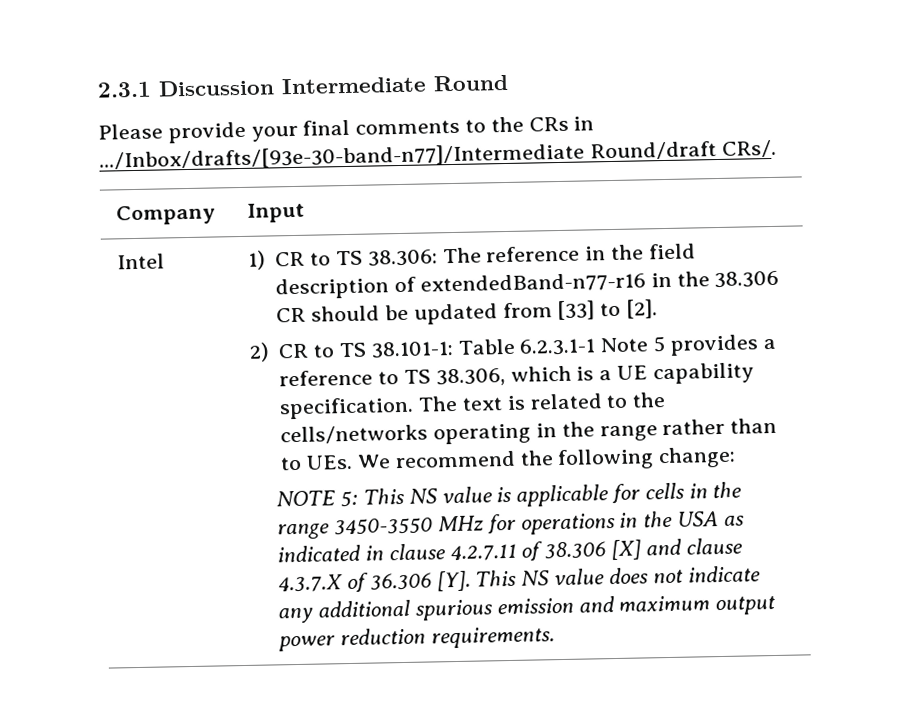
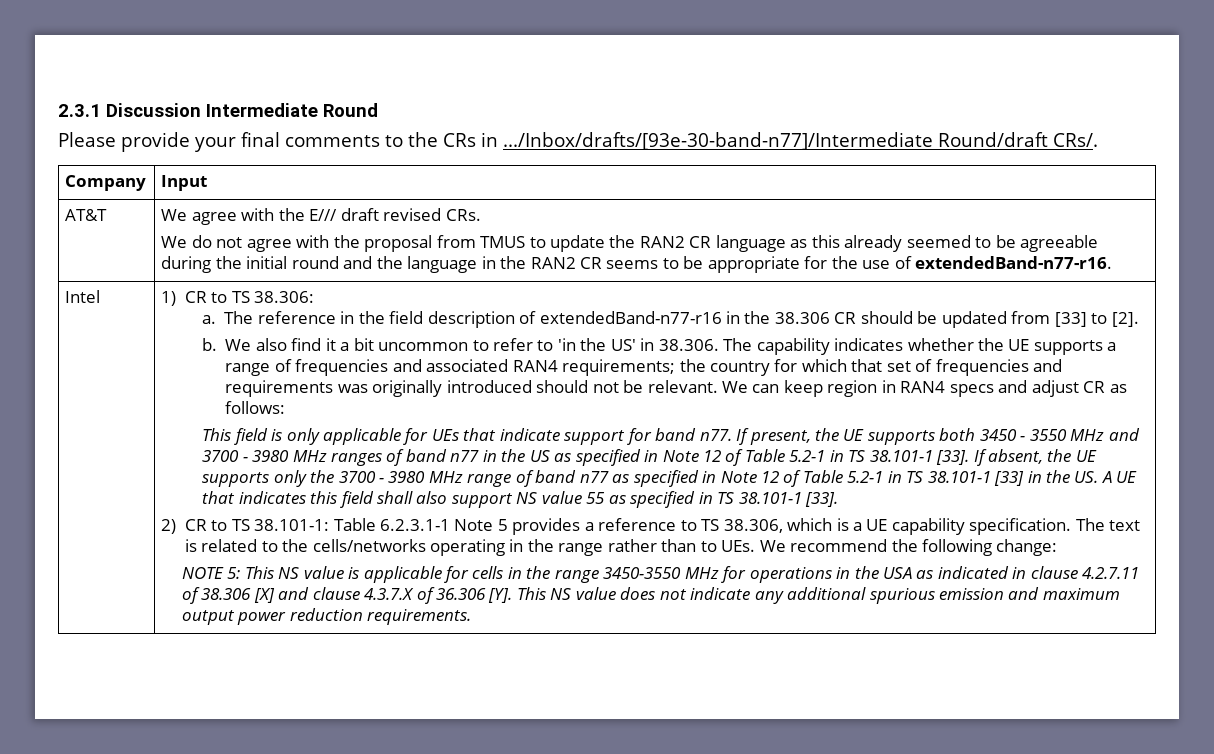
+ AT&T | We agree with the E/// draft revised CRs.
+ We do not agree with the proposal from TMUS to update the RAN2 CR language as this already seemed to be agreeable during the initial round and the language in the RAN2 CR seems to be appropriate for the use of extendedBand-n77-r16.
- 1) CR to TS 38.306: The reference in the field description of extendedBand-n77-r16 in the 38.306 CR should be updated from [33] to [2].
+ 1) CR to TS 38.306:
+ a. The reference in the field description of extendedBand-n77-r16 in the 38.306 CR should be updated from [33] to [2].
+ b. We also find it a bit uncommon to refer to 'in the US' in 38.306. The capability indicates whether the UE supports a range of frequencies and associated RAN4 requirements; the country for which that set of frequencies and requirements was originally introduced should not be relevant. We can keep region in RAN4 specs and adjust CR as follows:
+ This field is only applicable for UEs that indicate support for band n77. If present, the UE supports both 3450 - 3550 MHz and 3700 - 3980 MHz ranges of band n77 in the US as specified in Note 12 of Table 5.2-1 in TS 38.101-1 [33]. If absent, the UE supports only the 3700 - 3980 MHz range of band n77 as specified in Note 12 of Table 5.2-1 in TS 38.101-1 [33] in the US. A UE that indicates this field shall also support NS value 55 as specified in TS 38.101-1 [33].

